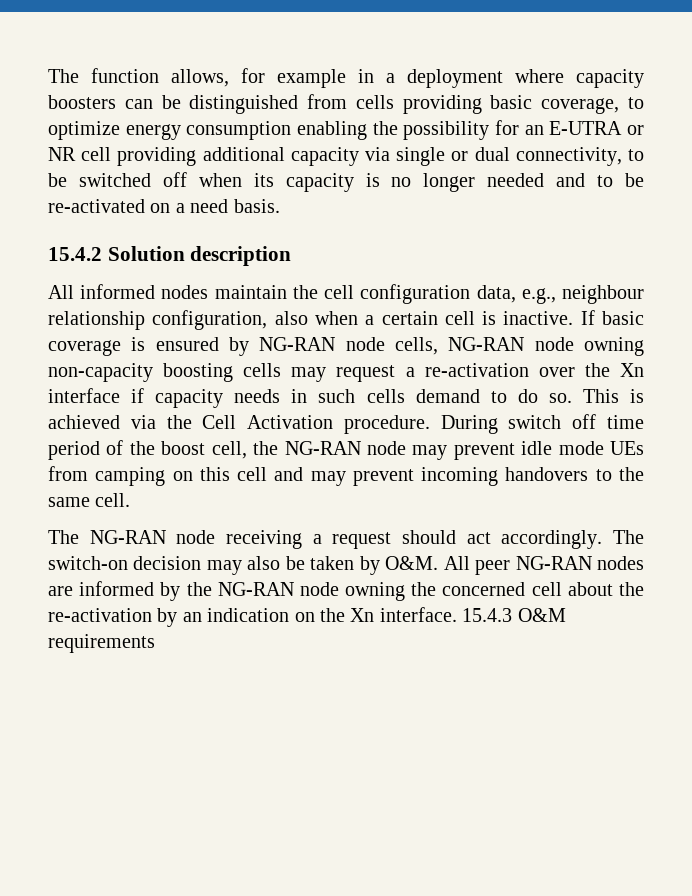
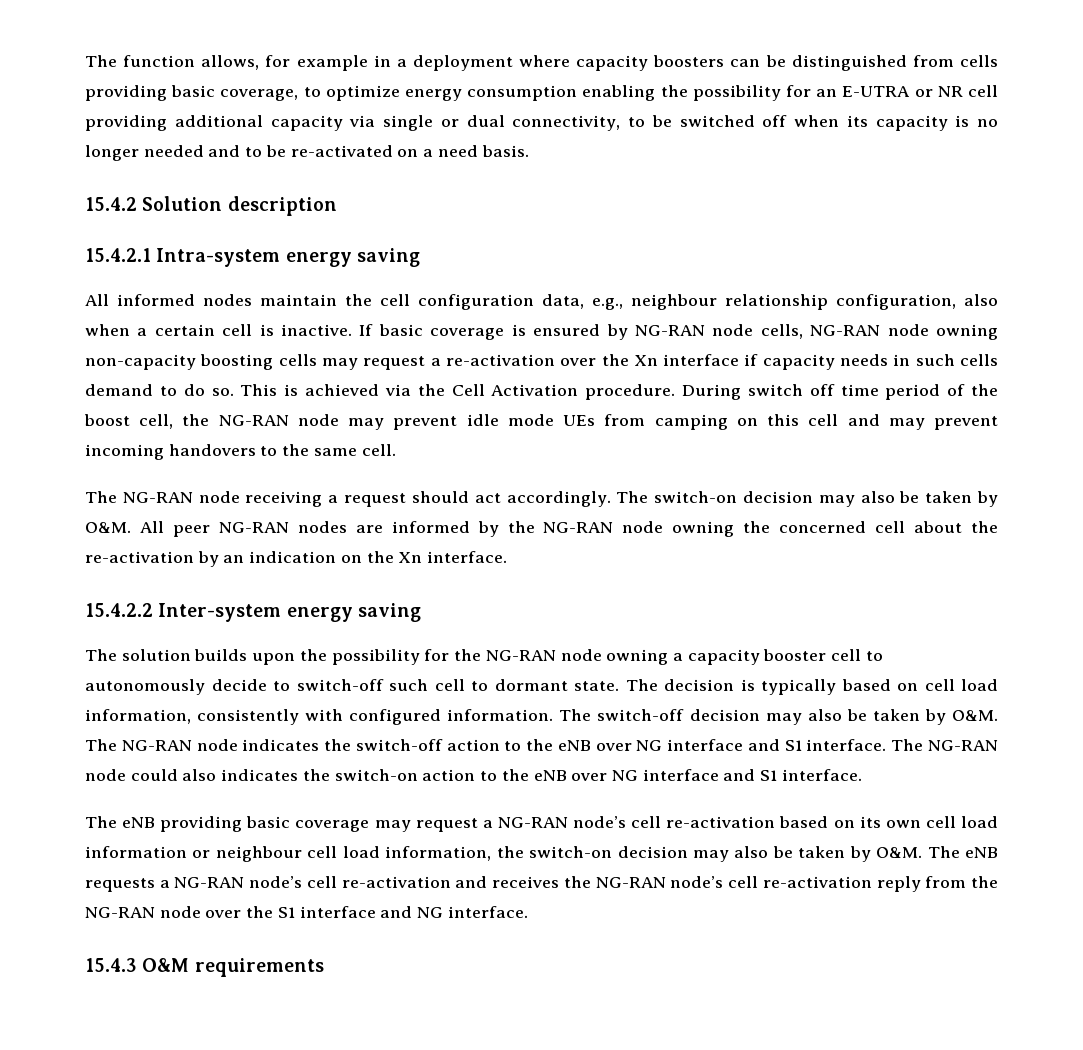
+ 15.4.2.1 Intra-system energy saving
- The switch-on decision may also be taken by O&M. All peer NG-RAN nodes are informed by the NG-RAN node owning the concerned cell about the re-activation by an indication on the Xn interface. 15.4.3 O&M requirements
+ The switch-on decision may also be taken by O&M. All peer NG-RAN nodes are informed by the NG-RAN node owning the concerned cell about the re-activation by an indication on the Xn interface.
+ 15.4.2.2 Inter-system energy saving
+ The solution builds upon the possibility for the NG-RAN node owning a capacity booster cell to autonomously decide to switch-off such cell to dormant state. The decision is typically based on cell load information, consistently with configured information. The switch-off decision may also be taken by O&M. The NG-RAN node indicates the switch-off action to the eNB over NG interface and S1 interface. The NG-RAN node could also indicates the switch-on action to the eNB over NG interface and S1 interface.
+ The eNB providing basic coverage may request a NG-RAN node’s cell re-activation based on its own cell load information or neighbour cell load information, the switch-on decision may also be taken by O&M. The eNB requests a NG-RAN node’s cell re-activation and receives the NG-RAN node’s cell re-activation reply from the NG-RAN node over the S1 interface and NG interface.
+ 15.4.3 O&M requirements

